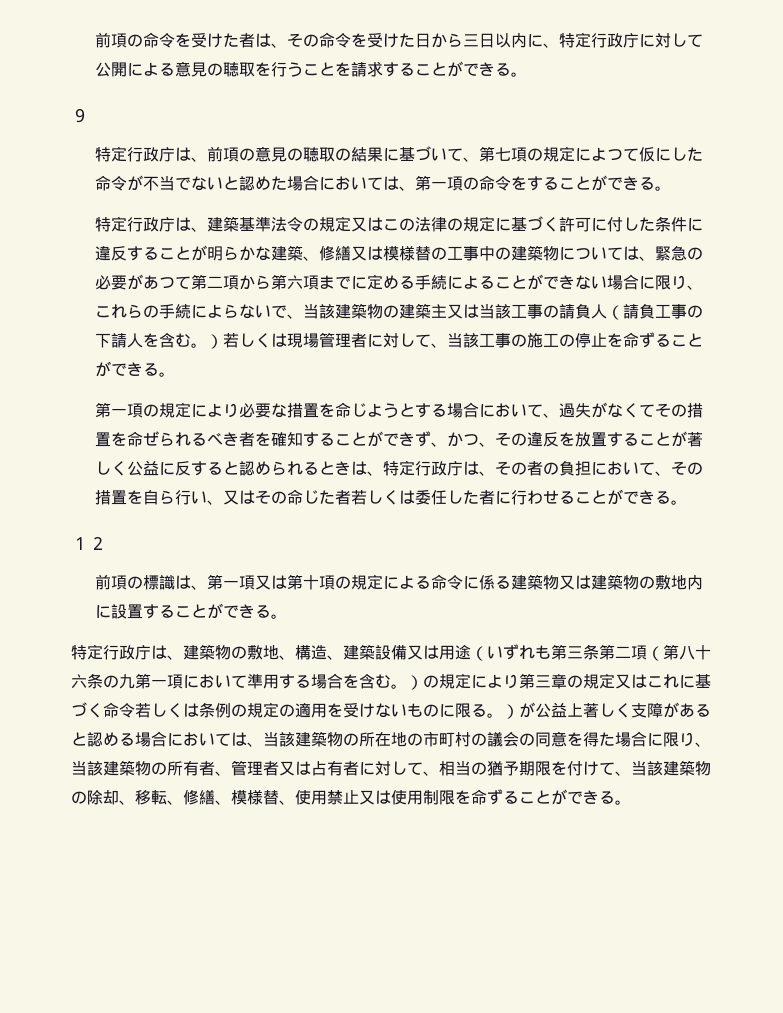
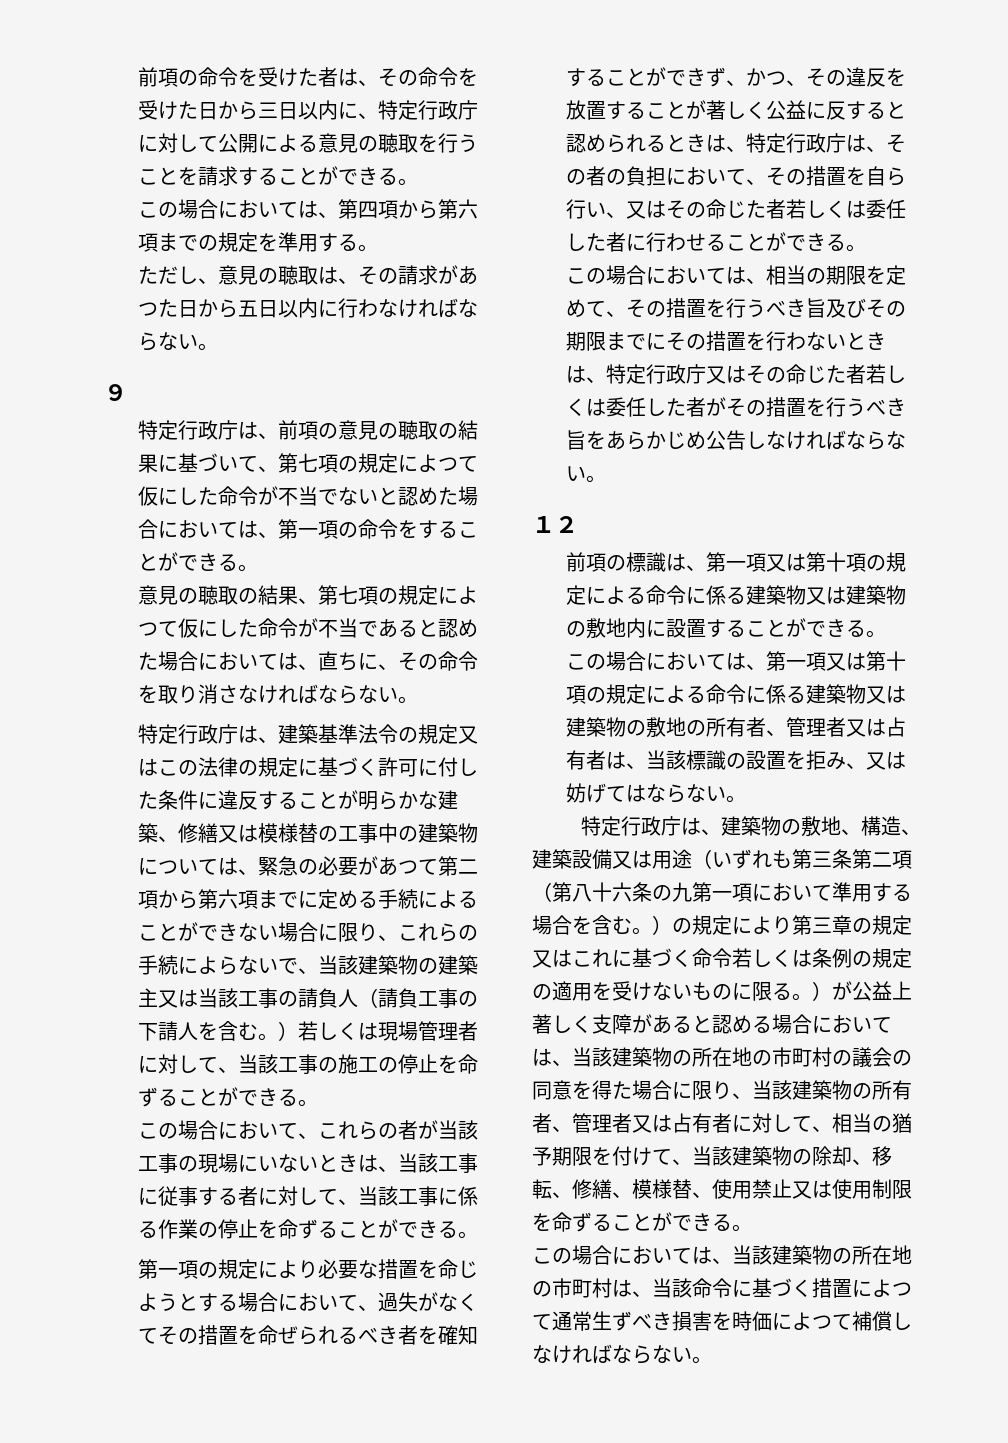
+ この場合においては、第四項から第六項までの規定を準用する。
+ ただし、意見の聴取は、その請求があつた日から五日以内に行わなければならない。
+ 意見の聴取の結果、第七項の規定によつて仮にした命令が不当であると認めた場合においては、直ちに、その命令を取り消さなければならない。
+ この場合において、これらの者が当該工事の現場にいないときは、当該工事に従事する者に対して、当該工事に係る作業の停止を命ずることができる。
+ この場合においては、相当の期限を定めて、その措置を行うべき旨及びその期限までにその措置を行わないときは、特定行政庁又はその命じた者若しくは委任した者がその措置を行うべき旨をあらかじめ公告しなければならない。
+ この場合においては、第一項又は第十項の規定による命令に係る建築物又は建築物の敷地の所有者、管理者又は占有者は、当該標識の設置を拒み、又は妨げてはならない。
+ この場合においては、当該建築物の所在地の市町村は、当該命令に基づく措置によつて通常生ずべき損害を時価によつて補償しなければならない。

